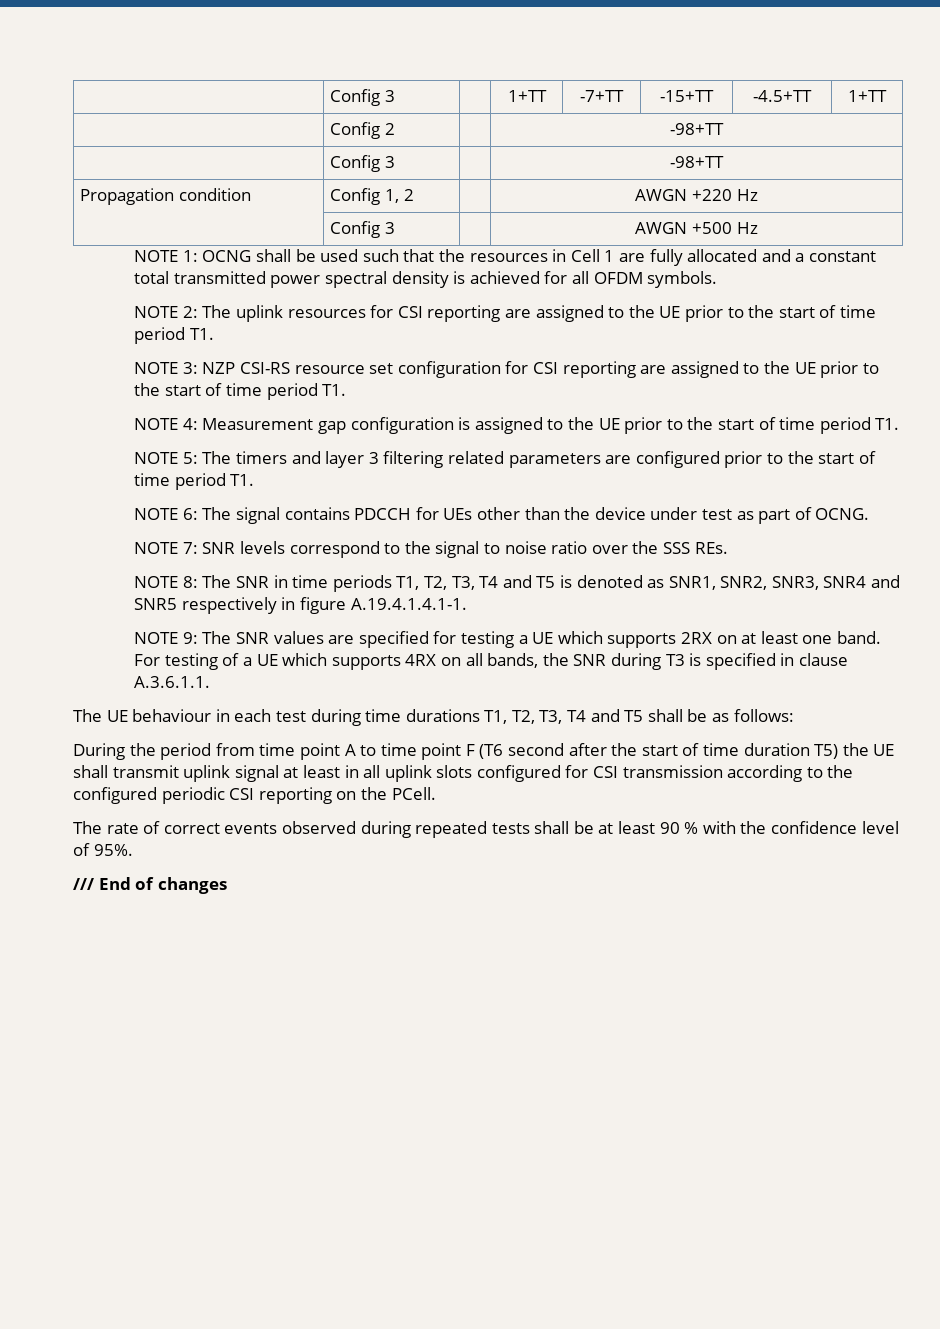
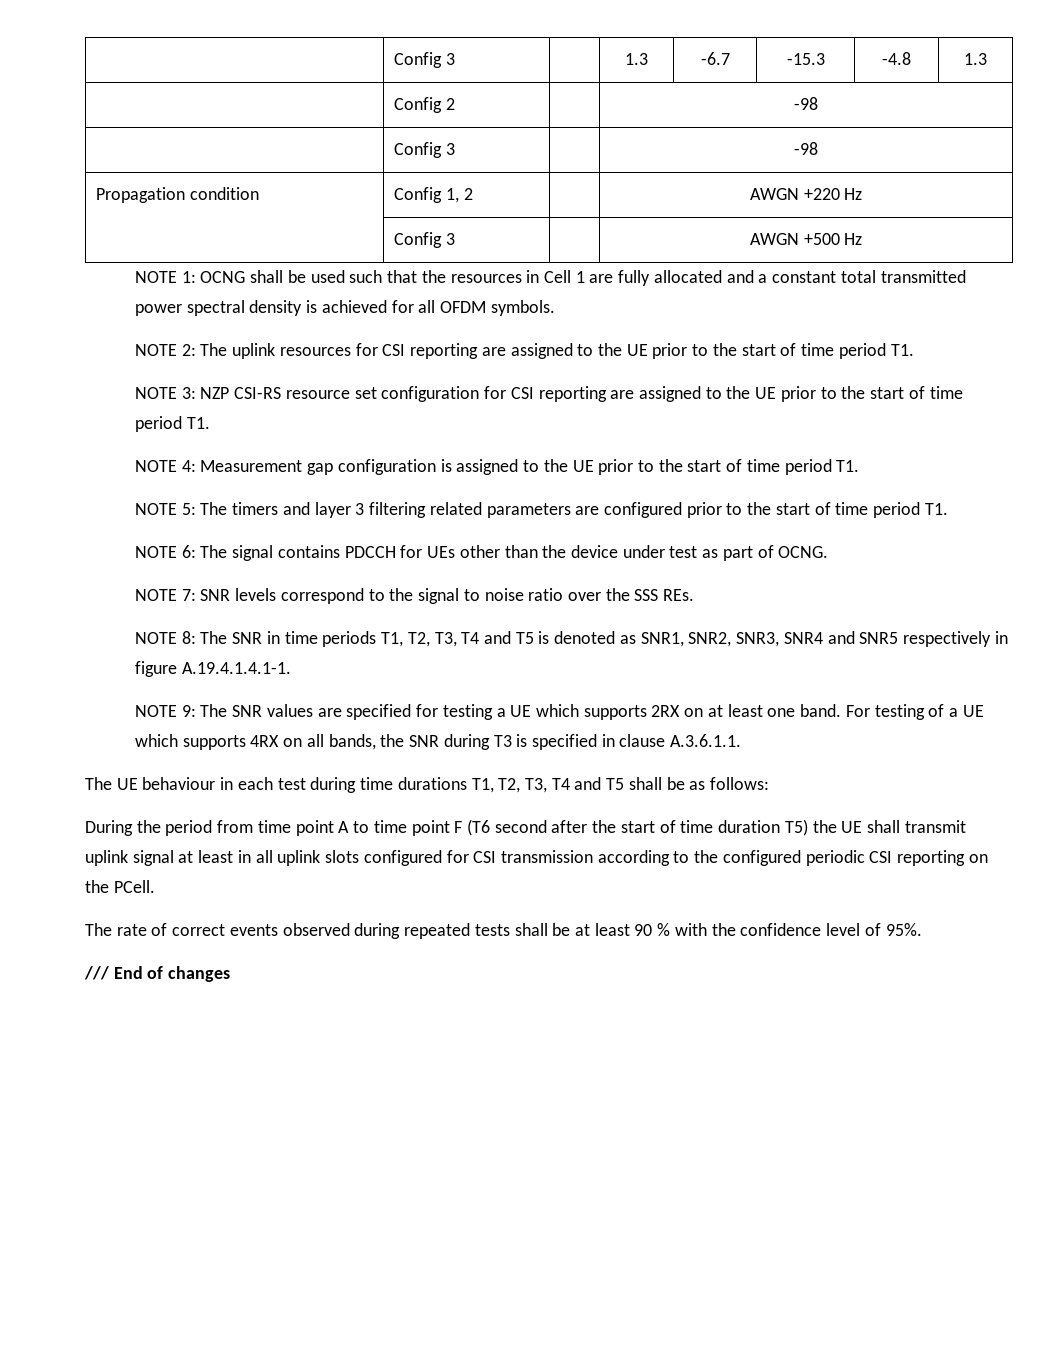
- | Config 3 | | 1+TT | -7+TT | -15+TT | -4.5+TT | 1+TT
+ | Config 3 | | 1.3 | -6.7 | -15.3 | -4.8 | 1.3
- | Config 2 | | -98+TT
- | Config 3 | | -98+TT
+ | Config 2 | | -98
+ | Config 3 | | -98

